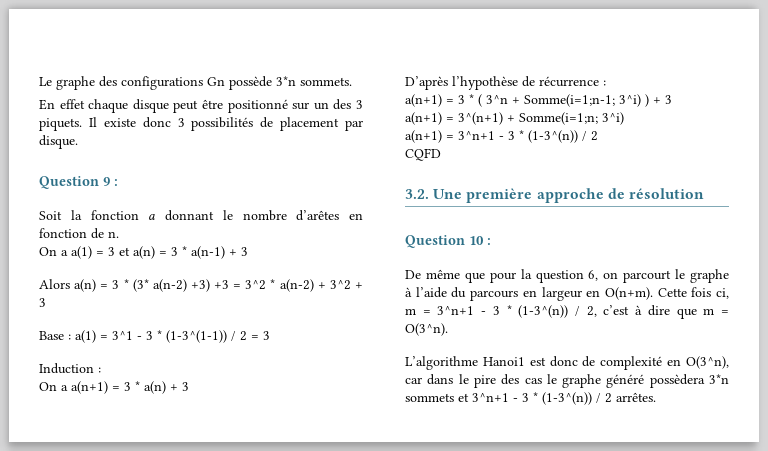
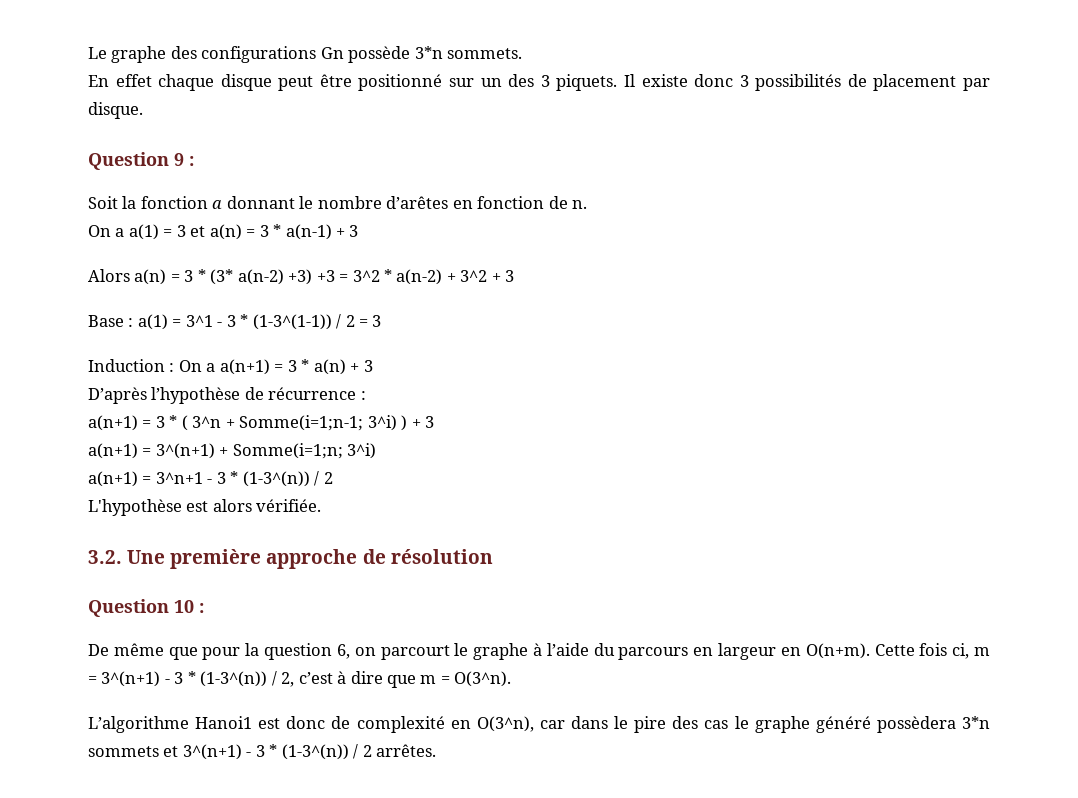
- Induction :
- On a a(n+1) = 3 * a(n) + 3
+ Induction : On a a(n+1) = 3 * a(n) + 3
- CQFD
+ L'hypothèse est alors vérifiée.
- Cette fois ci, m = 3^n+1 - 3 * (1-3^(n)) / 2, c’est à dire que m = O(3^n).
+ Cette fois ci, m = 3^(n+1) - 3 * (1-3^(n)) / 2, c’est à dire que m = O(3^n).
- L’algorithme Hanoi1 est donc de complexité en O(3^n), car dans le pire des cas le graphe généré possèdera 3*n sommets et 3^n+1 - 3 * (1-3^(n)) / 2 arrêtes.
+ L’algorithme Hanoi1 est donc de complexité en O(3^n), car dans le pire des cas le graphe généré possèdera 3*n sommets et 3^(n+1) - 3 * (1-3^(n)) / 2 arrêtes.

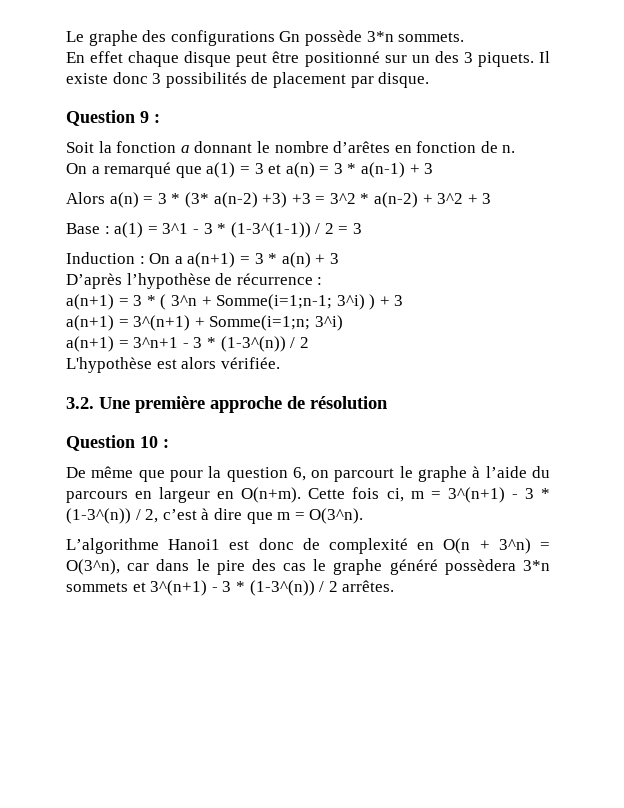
- On a a(1) = 3 et a(n) = 3 * a(n-1) + 3
+ On a remarqué que a(1) = 3 et a(n) = 3 * a(n-1) + 3
- L’algorithme Hanoi1 est donc de complexité en O(3^n), car dans le pire des cas le graphe généré possèdera 3*n sommets et 3^(n+1) - 3 * (1-3^(n)) / 2 arrêtes.
+ L’algorithme Hanoi1 est donc de complexité en O(n + 3^n) = O(3^n), car dans le pire des cas le graphe généré possèdera 3*n sommets et 3^(n+1) - 3 * (1-3^(n)) / 2 arrêtes.

